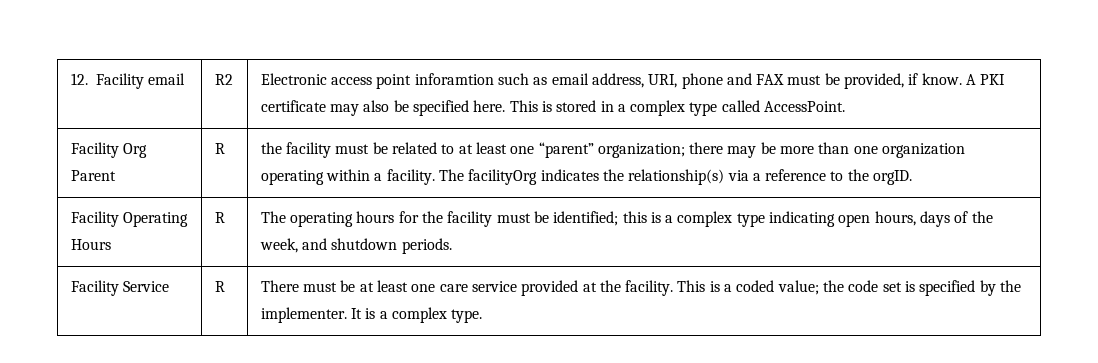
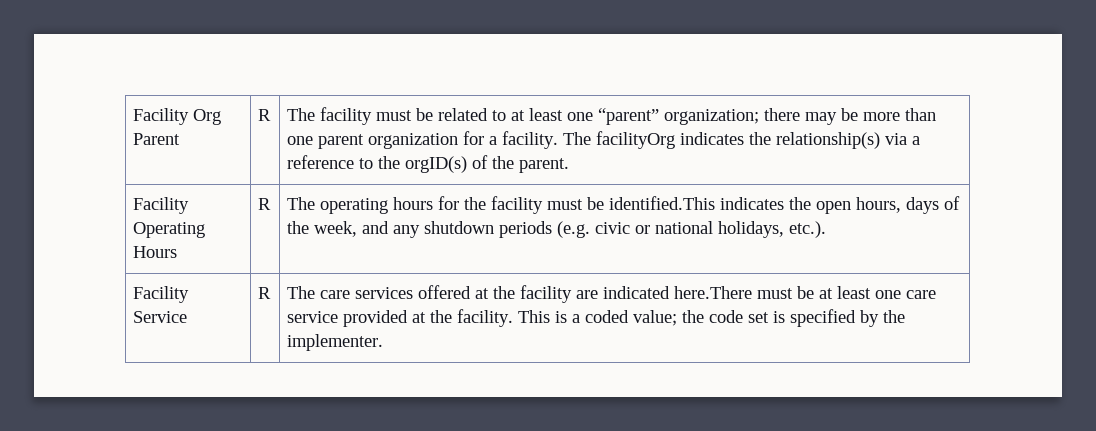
- 12. Facility email | R2 | Electronic access point inforamtion such as email address, URI, phone and FAX must be provided, if know. A PKI certificate may also be specified here. This is stored in a complex type called AccessPoint.
- Facility Org Parent | R | the facility must be related to at least one “parent” organization; there may be more than one organization operating within a facility. The facilityOrg indicates the relationship(s) via a reference to the orgID.
+ Facility Org Parent | R | The facility must be related to at least one “parent” organization; there may be more than one parent organization for a facility. The facilityOrg indicates the relationship(s) via a reference to the orgID(s) of the parent.
- Facility Operating Hours | R | The operating hours for the facility must be identified; this is a complex type indicating open hours, days of the week, and shutdown periods.
- Facility Service | R | There must be at least one care service provided at the facility. This is a coded value; the code set is specified by the implementer. It is a complex type.
+ Facility Operating Hours | R | The operating hours for the facility must be identified.This indicates the open hours, days of the week, and any shutdown periods (e.g. civic or national holidays, etc.).
+ Facility Service | R | The care services offered at the facility are indicated here.There must be at least one care service provided at the facility. This is a coded value; the code set is specified by the implementer.

